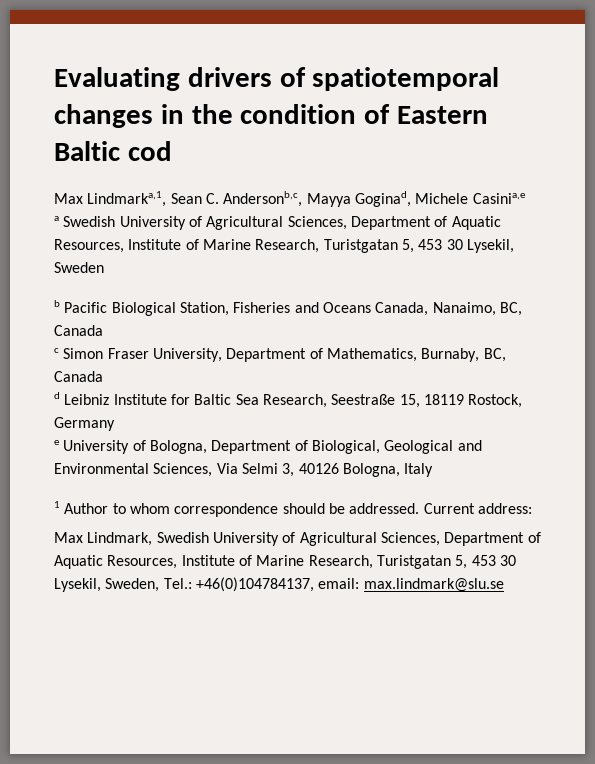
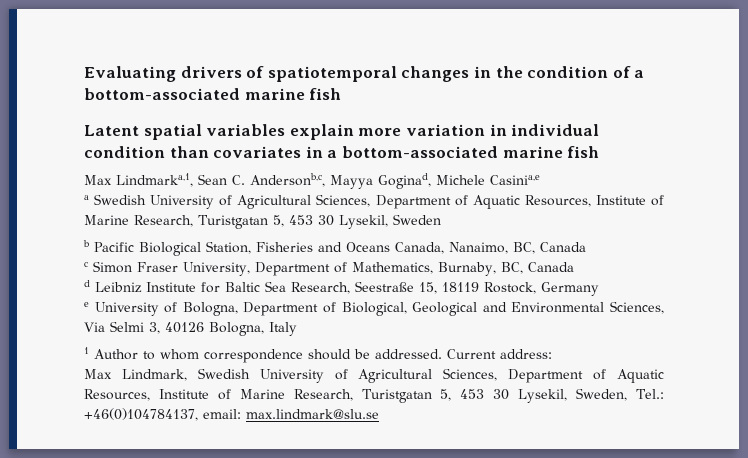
- Evaluating drivers of spatiotemporal changes in the condition of Eastern Baltic cod
+ Evaluating drivers of spatiotemporal changes in the condition of a bottom-associated marine fish
+ Latent spatial variables explain more variation in individual condition than covariates in a bottom-associated marine fish

